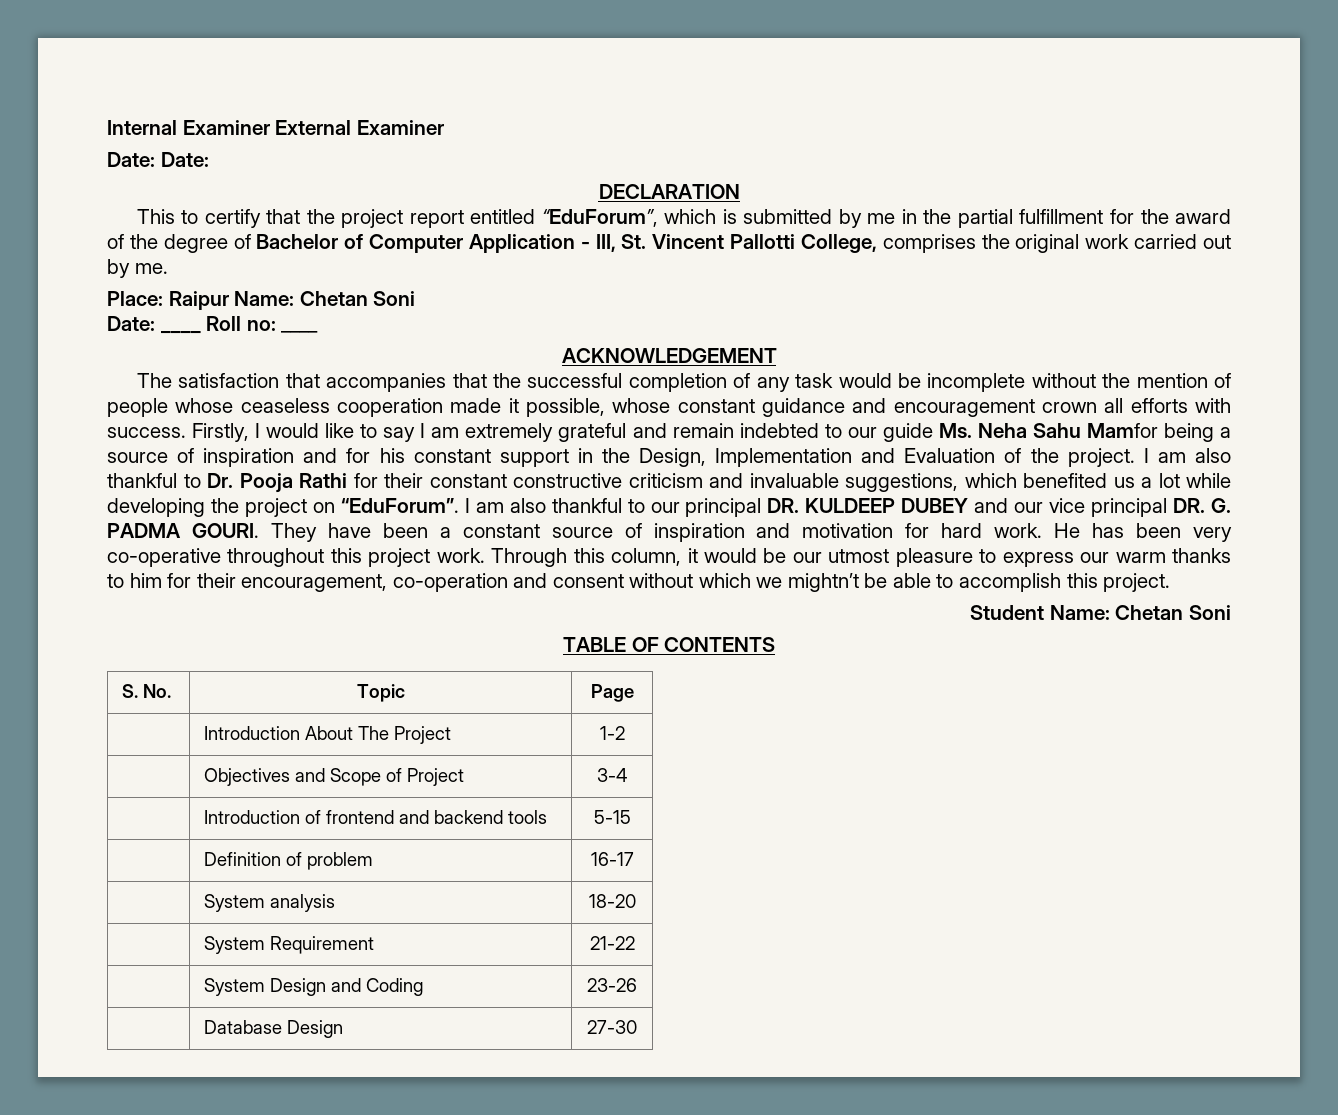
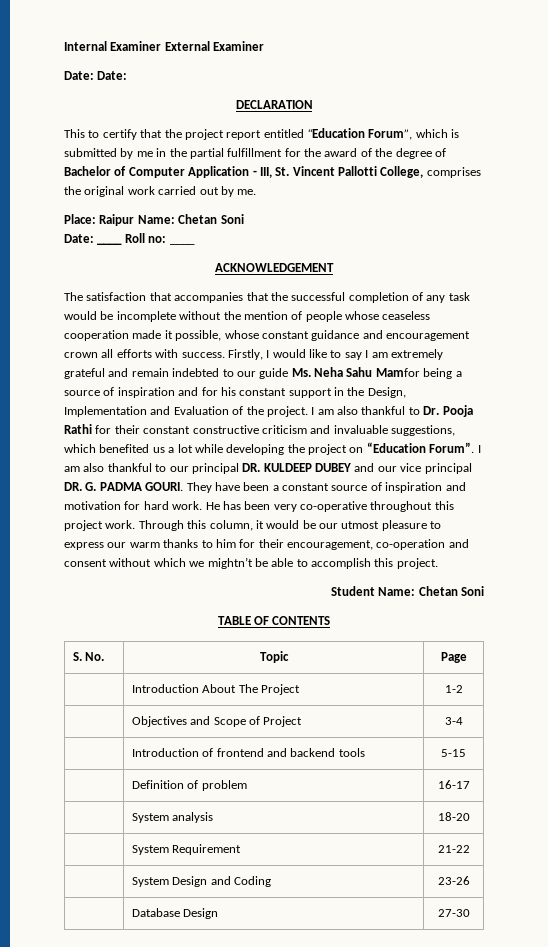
- This to certify that the project report entitled “EduForum”, which is submitted by me in the partial fulfillment for the award of the degree of Bachelor of Computer Application - III, St. Vincent Pallotti College, comprises the original work carried out by me.
+ This to certify that the project report entitled “Education Forum”, which is submitted by me in the partial fulfillment for the award of the degree of Bachelor of Computer Application - III, St. Vincent Pallotti College, comprises the original work carried out by me.
- I am also thankful to Dr. Pooja Rathi for their constant constructive criticism and invaluable suggestions, which benefited us a lot while developing the project on “EduForum”.
+ I am also thankful to Dr. Pooja Rathi for their constant constructive criticism and invaluable suggestions, which benefited us a lot while developing the project on “Education Forum”.

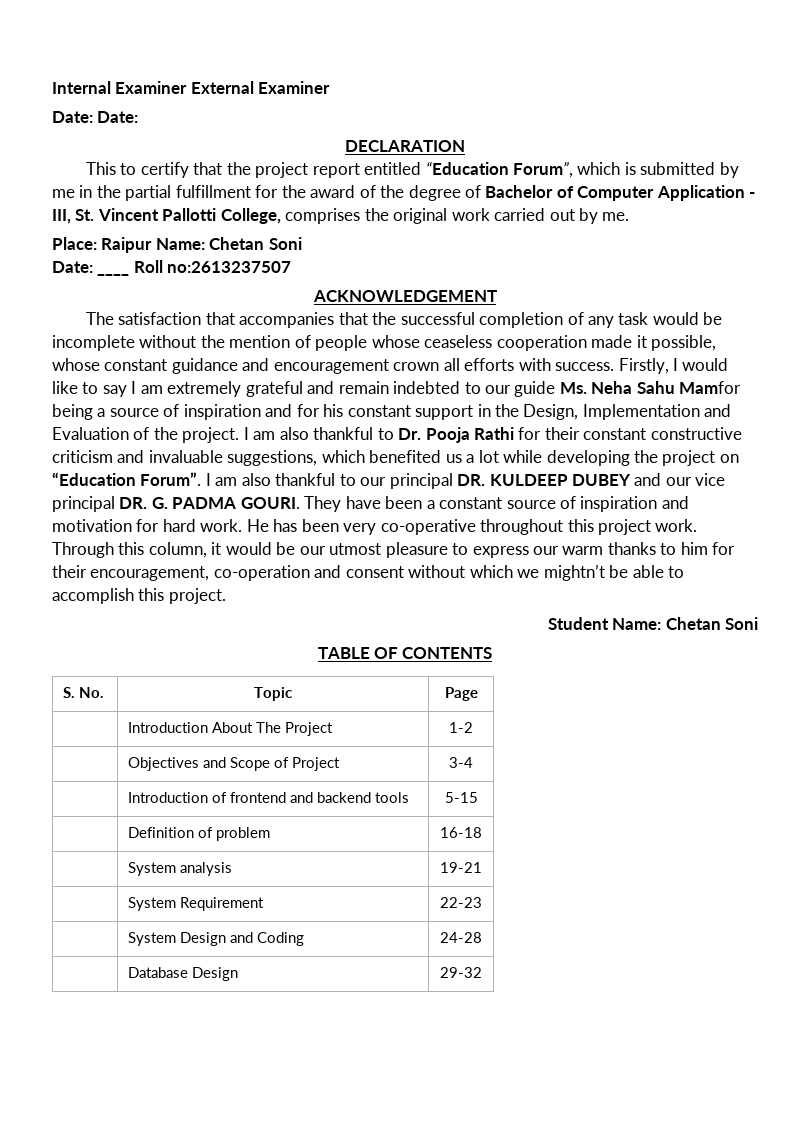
- Date: ____ Roll no: ____
+ Date: ____ Roll no:2613237507
- | Definition of problem | 16-17
+ | Definition of problem | 16-18
- | System analysis | 18-20
+ | System analysis | 19-21
- | System Requirement | 21-22
+ | System Requirement | 22-23
- | System Design and Coding | 23-26
+ | System Design and Coding | 24-28
- | Database Design | 27-30
+ | Database Design | 29-32

